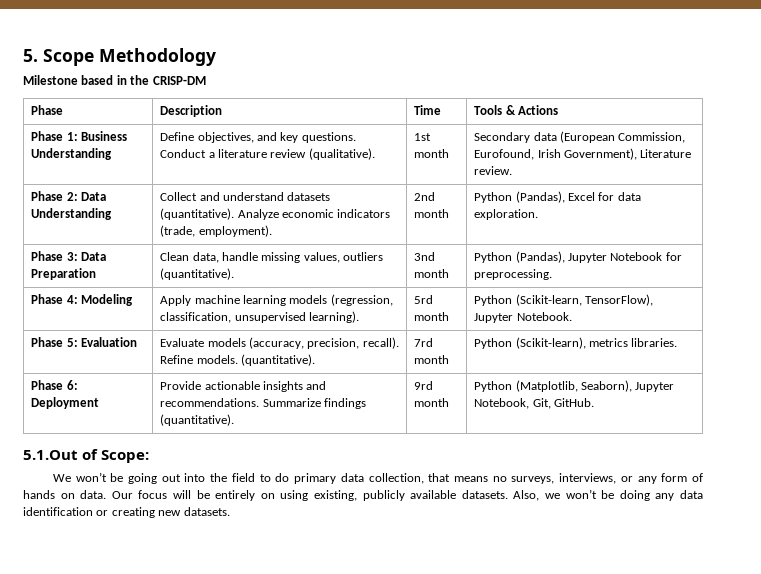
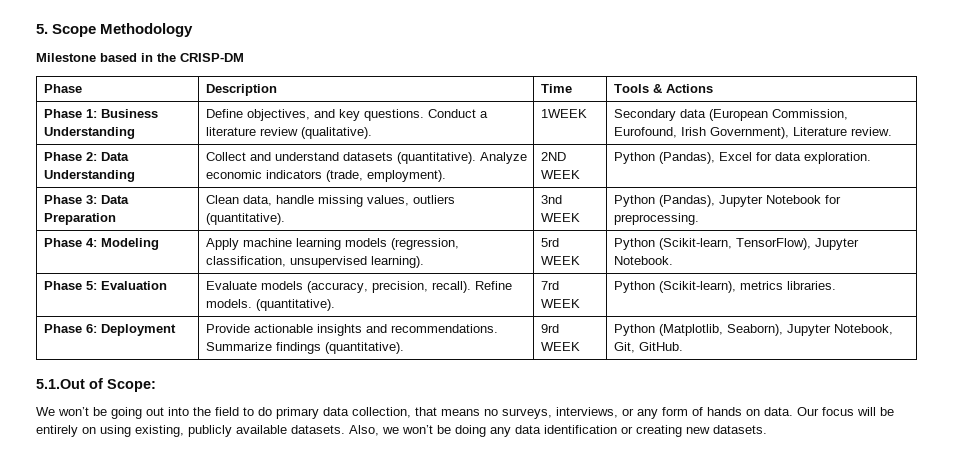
- Phase 1: Business Understanding | Define objectives, and key questions. Conduct a literature review (qualitative). | 1st month | Secondary data (European Commission, Eurofound, Irish Government), Literature review.
+ Phase 1: Business Understanding | Define objectives, and key questions. Conduct a literature review (qualitative). | 1WEEK | Secondary data (European Commission, Eurofound, Irish Government), Literature review.
- Phase 2: Data Understanding | Collect and understand datasets (quantitative). Analyze economic indicators (trade, employment). | 2nd month | Python (Pandas), Excel for data exploration.
+ Phase 2: Data Understanding | Collect and understand datasets (quantitative). Analyze economic indicators (trade, employment). | 2ND WEEK | Python (Pandas), Excel for data exploration.
- Phase 3: Data Preparation | Clean data, handle missing values, outliers (quantitative). | 3nd month | Python (Pandas), Jupyter Notebook for preprocessing.
+ Phase 3: Data Preparation | Clean data, handle missing values, outliers (quantitative). | 3nd WEEK | Python (Pandas), Jupyter Notebook for preprocessing.
- Phase 4: Modeling | Apply machine learning models (regression, classification, unsupervised learning). | 5rd month | Python (Scikit-learn, TensorFlow), Jupyter Notebook.
+ Phase 4: Modeling | Apply machine learning models (regression, classification, unsupervised learning). | 5rd WEEK | Python (Scikit-learn, TensorFlow), Jupyter Notebook.
- Phase 5: Evaluation | Evaluate models (accuracy, precision, recall). Refine models. (quantitative). | 7rd month | Python (Scikit-learn), metrics libraries.
+ Phase 5: Evaluation | Evaluate models (accuracy, precision, recall). Refine models. (quantitative). | 7rd WEEK | Python (Scikit-learn), metrics libraries.
- Phase 6: Deployment | Provide actionable insights and recommendations. Summarize findings (quantitative). | 9rd month | Python (Matplotlib, Seaborn), Jupyter Notebook, Git, GitHub.
+ Phase 6: Deployment | Provide actionable insights and recommendations. Summarize findings (quantitative). | 9rd WEEK | Python (Matplotlib, Seaborn), Jupyter Notebook, Git, GitHub.

